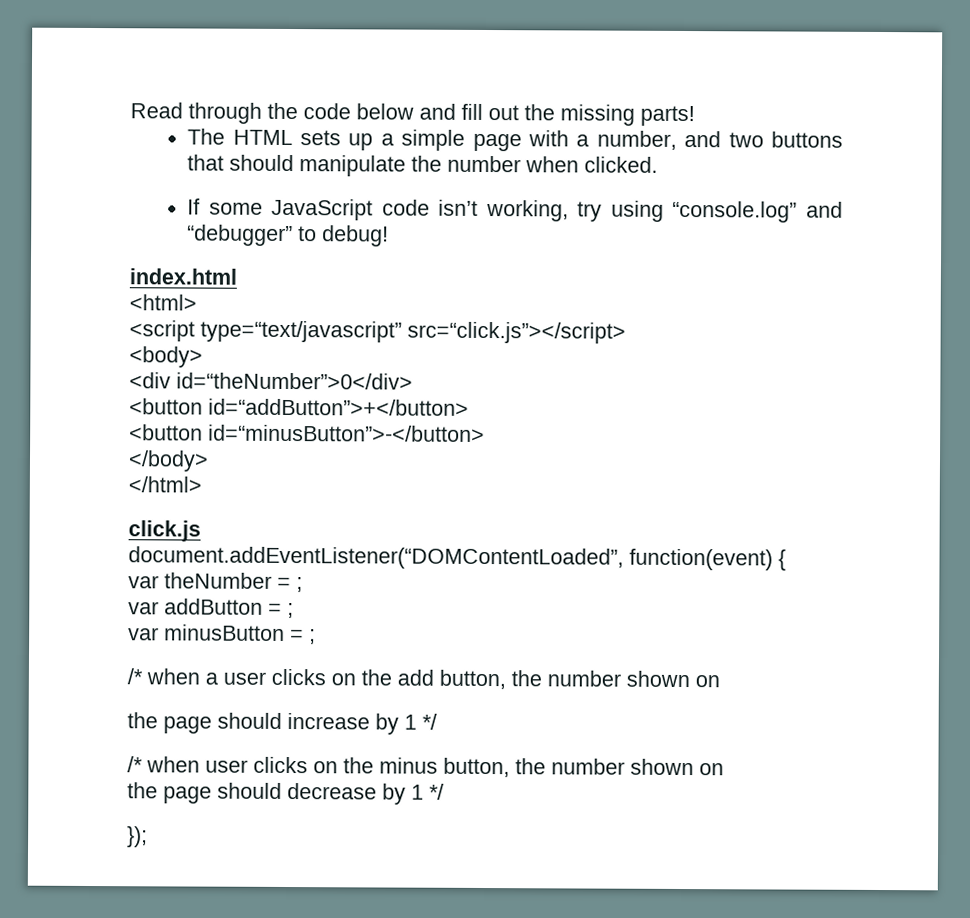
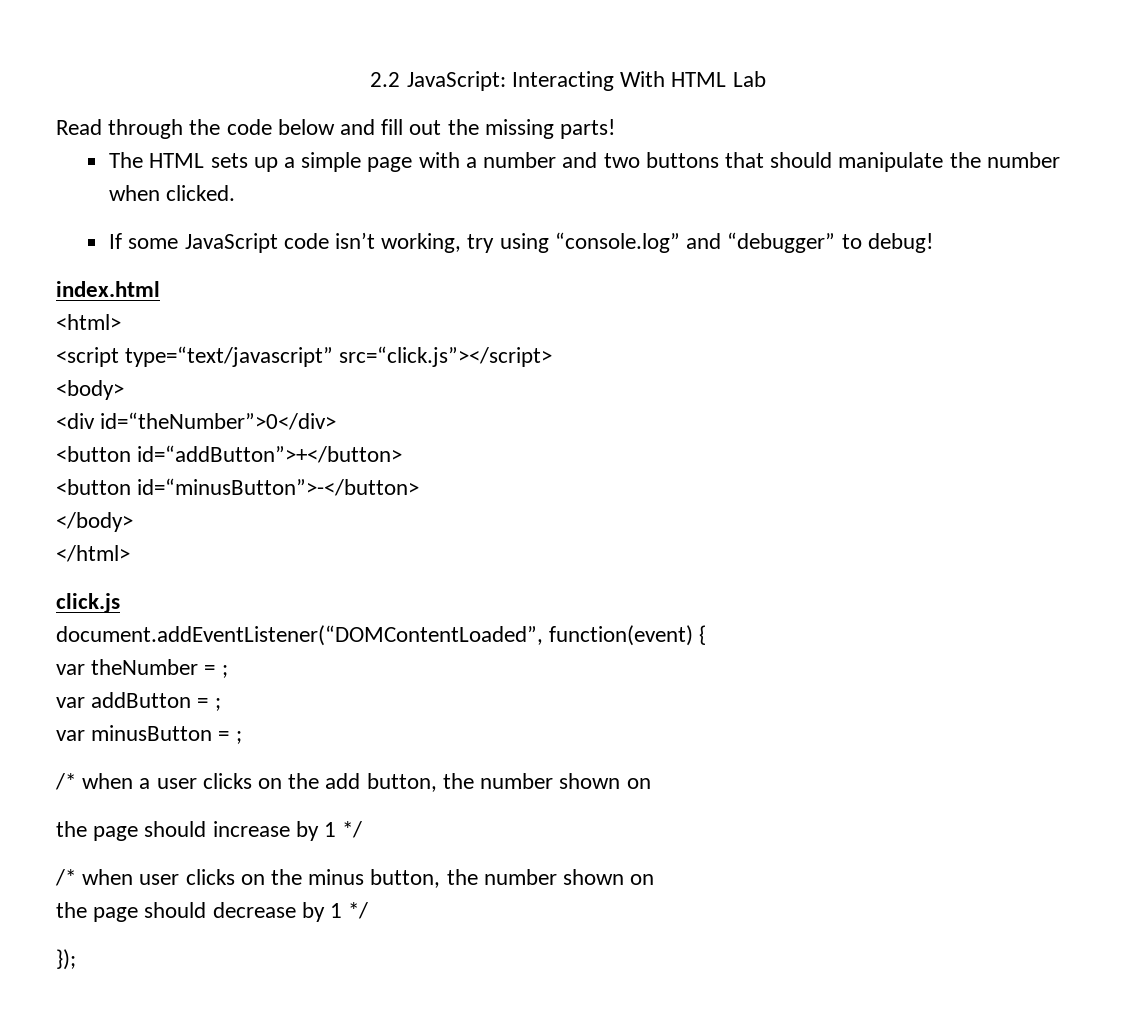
+ 2.2 JavaScript: Interacting With HTML Lab
- The HTML sets up a simple page with a number, and two buttons that should manipulate the number when clicked.
+ The HTML sets up a simple page with a number and two buttons that should manipulate the number when clicked.

